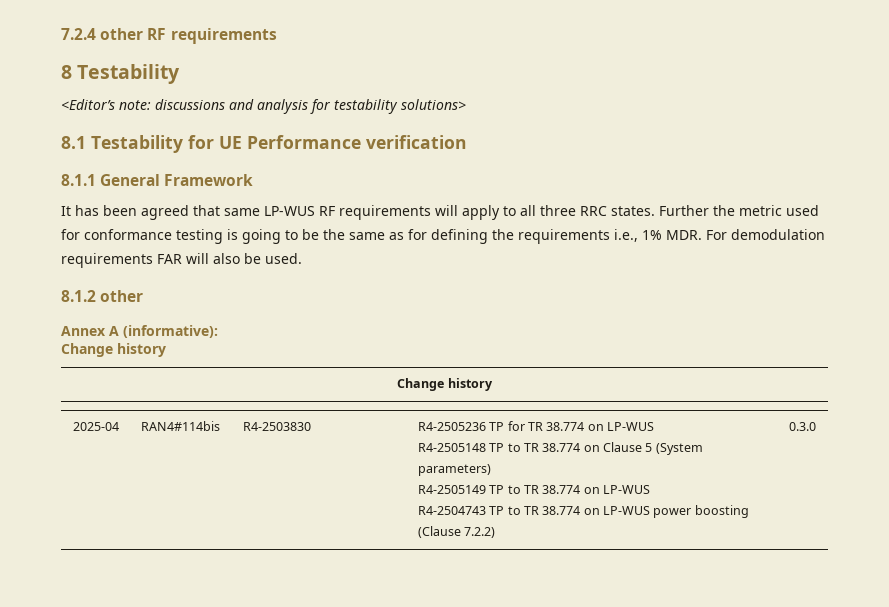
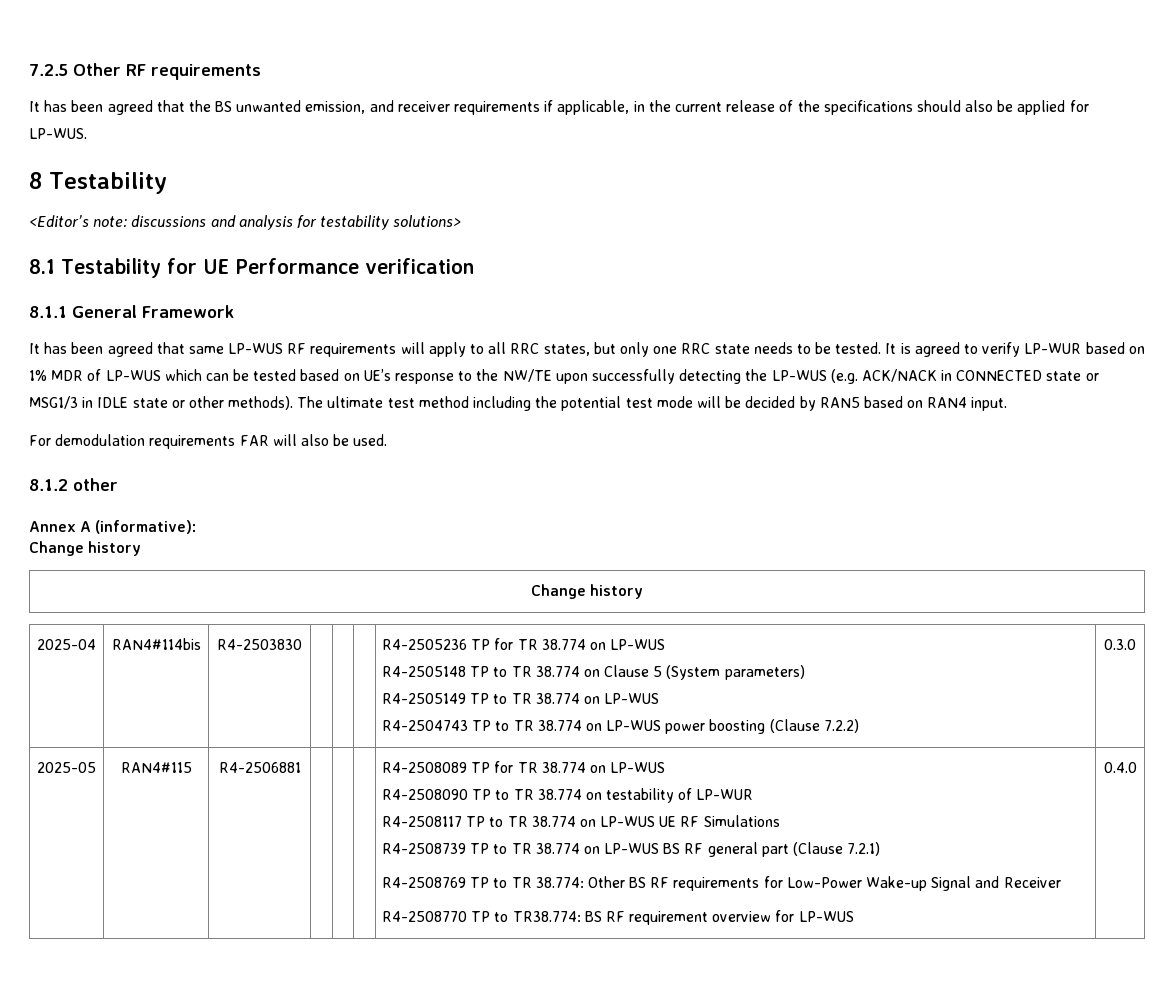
- 7.2.4 other RF requirements
+ 7.2.5 Other RF requirements
+ It has been agreed that the BS unwanted emission, and receiver requirements if applicable, in the current release of the specifications should also be applied for LP-WUS.
- It has been agreed that same LP-WUS RF requirements will apply to all three RRC states. Further the metric used for conformance testing is going to be the same as for defining the requirements i.e., 1% MDR. For demodulation requirements FAR will also be used.
+ It has been agreed that same LP-WUS RF requirements will apply to all RRC states, but only one RRC state needs to be tested. It is agreed to verify LP-WUR based on 1% MDR of LP-WUS which can be tested based on UE’s response to the NW/TE upon successfully detecting the LP-WUS (e.g. ACK/NACK in CONNECTED state or MSG1/3 in IDLE state or other methods). The ultimate test method including the potential test mode will be decided by RAN5 based on RAN4 input.
+ For demodulation requirements FAR will also be used.
+ 2025-05 | RAN4#115 | R4-2506881 | | | | R4-2508089 TP for TR 38.774 on LP-WUS
+ R4-2508090 TP to TR 38.774 on testability of LP-WUR
+ R4-2508117 TP to TR 38.774 on LP-WUS UE RF Simulations
+ R4-2508739 TP to TR 38.774 on LP-WUS BS RF general part (Clause 7.2.1)
+ R4-2508769 TP to TR 38.774: Other BS RF requirements for Low-Power Wake-up Signal and Receiver
+ R4-2508770 TP to TR38.774: BS RF requirement overview for LP-WUS | 0.4.0

